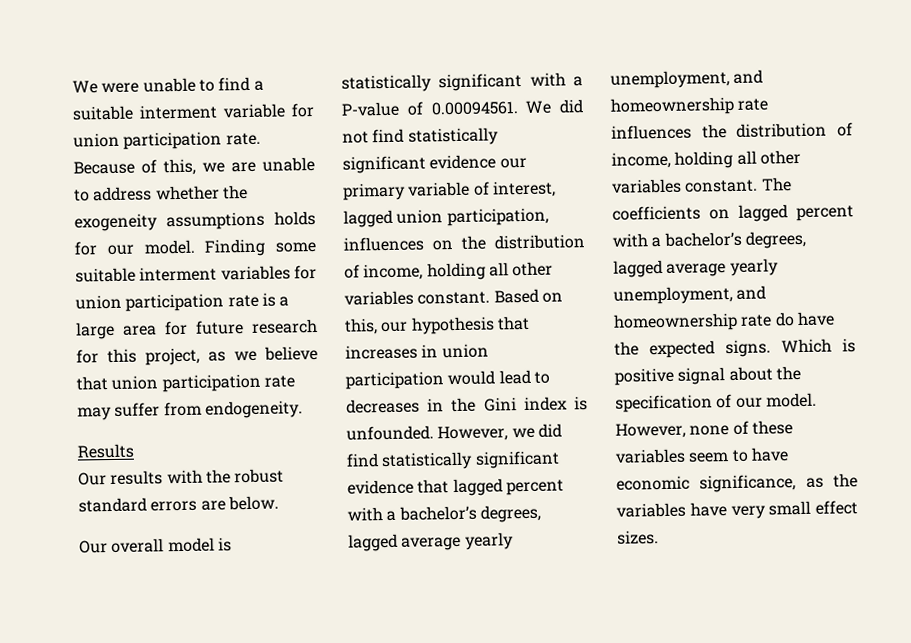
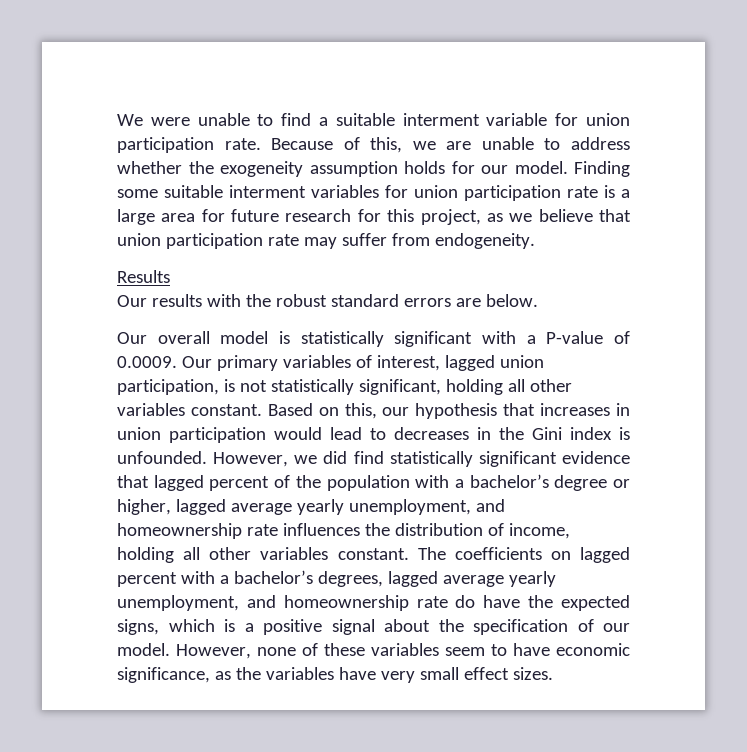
- Because of this, we are unable to address whether the exogeneity assumptions holds for our model.
+ Because of this, we are unable to address whether the exogeneity assumption holds for our model.
- Our overall model is statistically significant with a P-value of 0.00094561. We did not find statistically significant evidence our primary variable of interest, lagged union participation, influences on the distribution of income, holding all other variables constant.
+ Our overall model is statistically significant with a P-value of 0.0009. Our primary variables of interest, lagged union participation, is not statistically significant, holding all other variables constant.
- However, we did find statistically significant evidence that lagged percent with a bachelor’s degrees, lagged average yearly unemployment, and homeownership rate influences the distribution of income, holding all other variables constant.
+ However, we did find statistically significant evidence that lagged percent of the population with a bachelor’s degree or higher, lagged average yearly unemployment, and homeownership rate influences the distribution of income, holding all other variables constant.
- The coefficients on lagged percent with a bachelor’s degrees, lagged average yearly unemployment, and homeownership rate do have the expected signs. Which is positive signal about the specification of our model.
+ The coefficients on lagged percent with a bachelor’s degrees, lagged average yearly unemployment, and homeownership rate do have the expected signs, which is a positive signal about the specification of our model.

